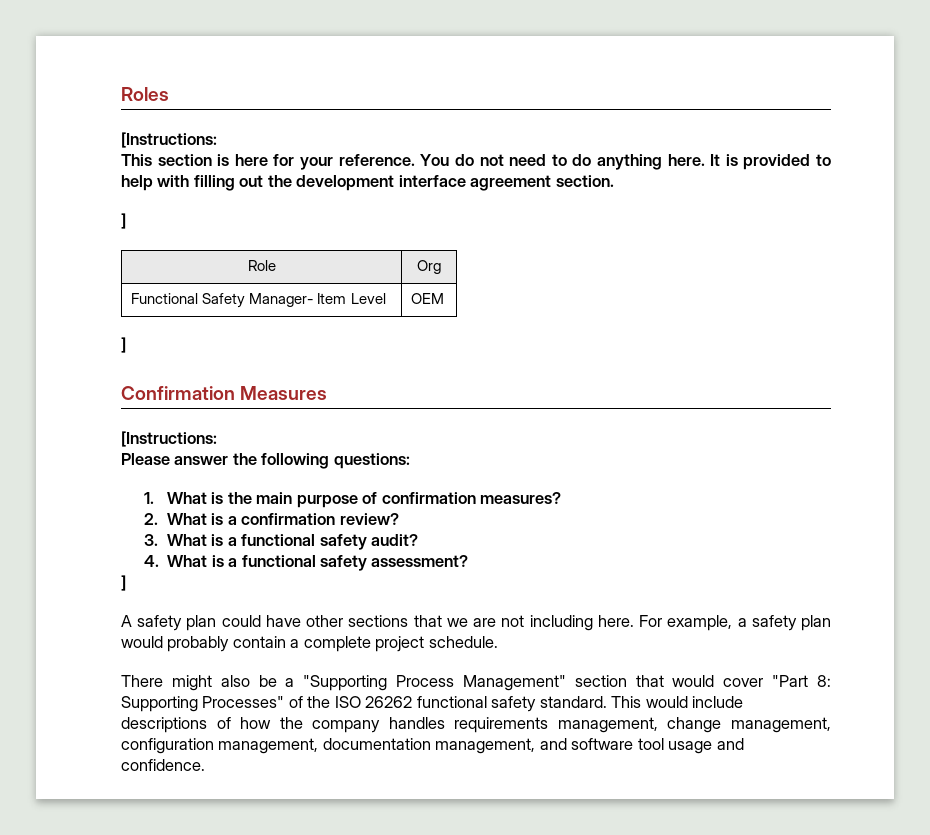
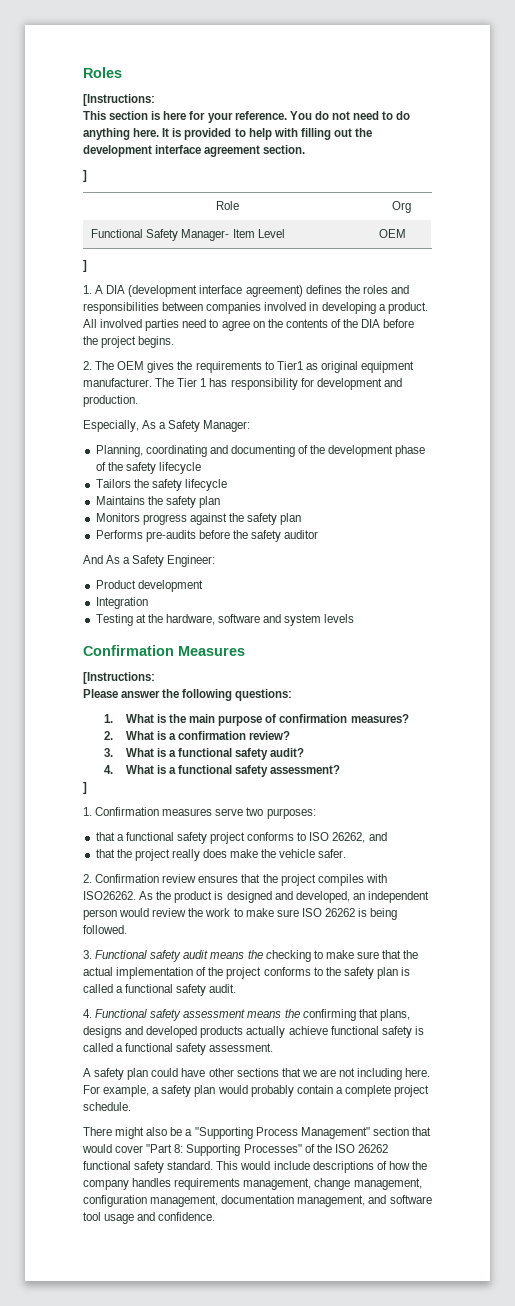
+ 1. A DIA (development interface agreement) defines the roles and responsibilities between companies involved in developing a product. All involved parties need to agree on the contents of the DIA before the project begins.
+ 2. The OEM gives the requirements to Tier1 as original equipment manufacturer. The Tier 1 has responsibility for development and production.
+ Especially, As a Safety Manager:
+ Planning, coordinating and documenting of the development phase of the safety lifecycle
+ Tailors the safety lifecycle
+ Maintains the safety plan
+ Monitors progress against the safety plan
+ Performs pre-audits before the safety auditor
+ And As a Safety Engineer:
+ Product development
+ Integration
+ Testing at the hardware, software and system levels
+ 1. Confirmation measures serve two purposes:
+ that a functional safety project conforms to ISO 26262, and
+ that the project really does make the vehicle safer.
+ 2. Confirmation review ensures that the project compiles with ISO26262. As the product is designed and developed, an independent person would review the work to make sure ISO 26262 is being followed.
+ 3. Functional safety audit means the checking to make sure that the actual implementation of the project conforms to the safety plan is called a functional safety audit.
+ 4. Functional safety assessment means the confirming that plans, designs and developed products actually achieve functional safety is called a functional safety assessment.

